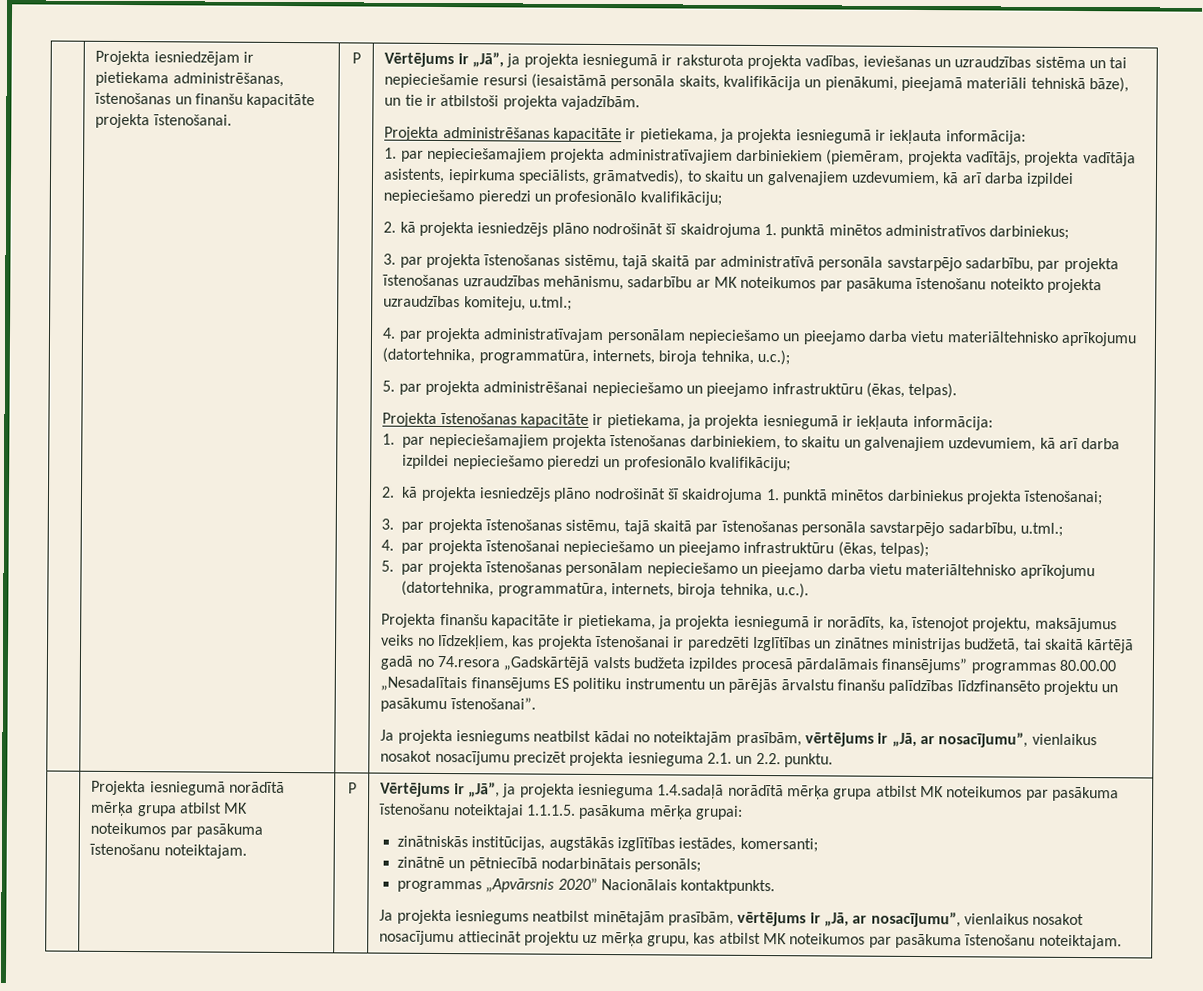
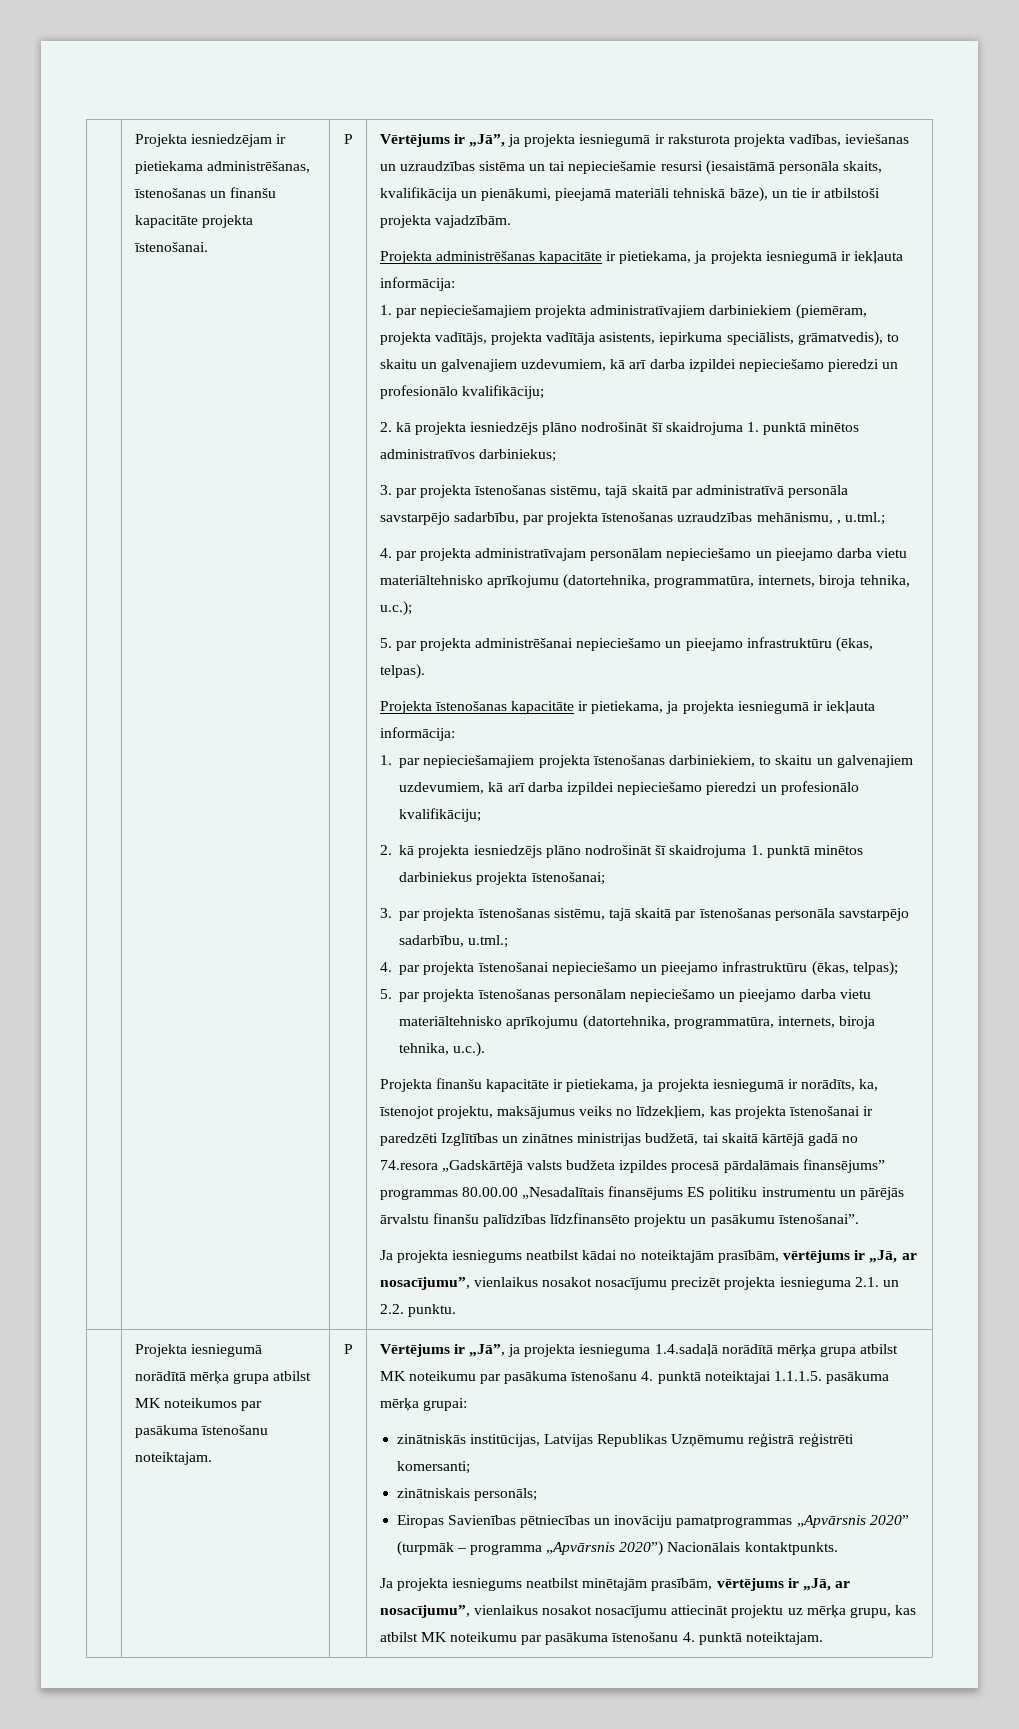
- 3. par projekta īstenošanas sistēmu, tajā skaitā par administratīvā personāla savstarpējo sadarbību, par projekta īstenošanas uzraudzības mehānismu, sadarbību ar MK noteikumos par pasākuma īstenošanu noteikto projekta uzraudzības komiteju, u.tml.;
+ 3. par projekta īstenošanas sistēmu, tajā skaitā par administratīvā personāla savstarpējo sadarbību, par projekta īstenošanas uzraudzības mehānismu, , u.tml.;
- Vērtējums ir „Jā”, ja projekta iesnieguma 1.4.sadaļā norādītā mērķa grupa atbilst MK noteikumos par pasākuma īstenošanu noteiktajai 1.1.1.5. pasākuma mērķa grupai:
+ Vērtējums ir „Jā”, ja projekta iesnieguma 1.4.sadaļā norādītā mērķa grupa atbilst MK noteikumu par pasākuma īstenošanu 4. punktā noteiktajai 1.1.1.5. pasākuma mērķa grupai:
- zinātniskās institūcijas, augstākās izglītības iestādes, komersanti;
- zinātnē un pētniecībā nodarbinātais personāls;
- programmas „Apvārsnis 2020” Nacionālais kontaktpunkts.
+ zinātniskās institūcijas, Latvijas Republikas Uzņēmumu reģistrā reģistrēti komersanti;
+ zinātniskais personāls;
+ Eiropas Savienības pētniecības un inovāciju pamatprogrammas „Apvārsnis 2020” (turpmāk – programma „Apvārsnis 2020”) Nacionālais kontaktpunkts.
- Ja projekta iesniegums neatbilst minētajām prasībām, vērtējums ir „Jā, ar nosacījumu”, vienlaikus nosakot nosacījumu attiecināt projektu uz mērķa grupu, kas atbilst MK noteikumos par pasākuma īstenošanu noteiktajam.
+ Ja projekta iesniegums neatbilst minētajām prasībām, vērtējums ir „Jā, ar nosacījumu”, vienlaikus nosakot nosacījumu attiecināt projektu uz mērķa grupu, kas atbilst MK noteikumu par pasākuma īstenošanu 4. punktā noteiktajam.

